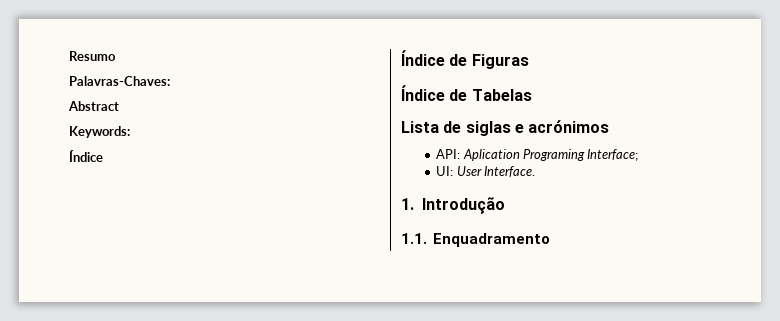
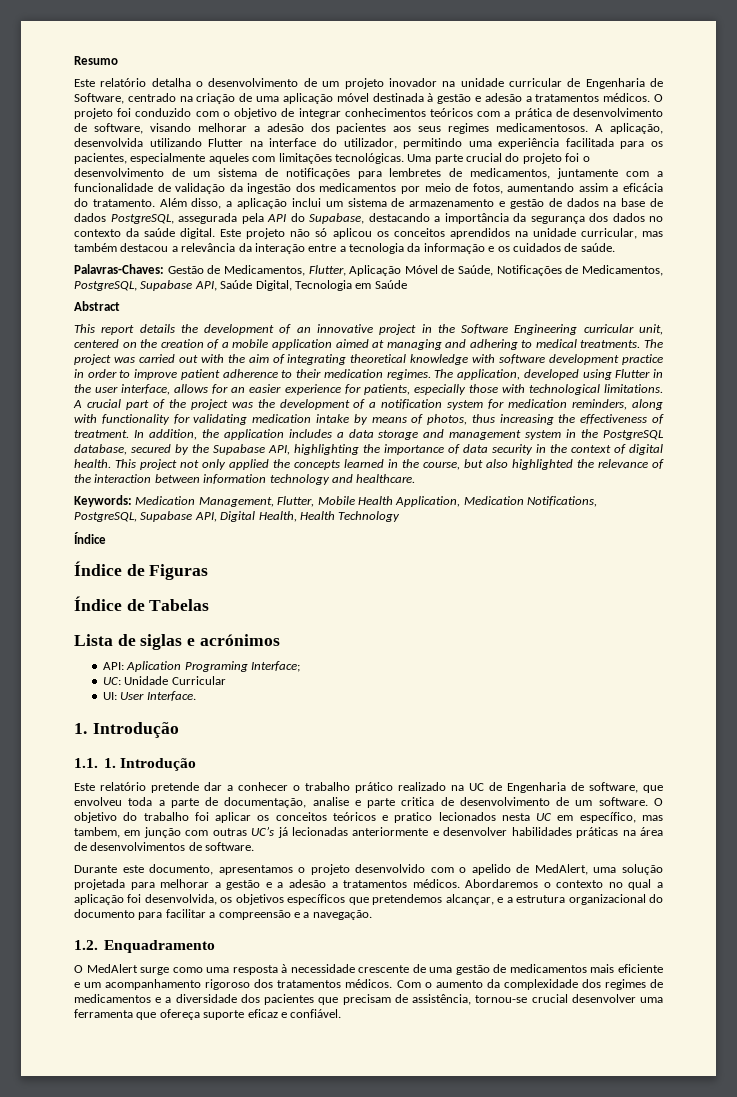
- Palavras-Chaves:
+ Este relatório detalha o desenvolvimento de um projeto inovador na unidade curricular de Engenharia de Software, centrado na criação de uma aplicação móvel destinada à gestão e adesão a tratamentos médicos. O projeto foi conduzido com o objetivo de integrar conhecimentos teóricos com a prática de desenvolvimento de software, visando melhorar a adesão dos pacientes aos seus regimes medicamentosos. A aplicação, desenvolvida utilizando Flutter na interface do utilizador, permitindo uma experiência facilitada para os pacientes, especialmente aqueles com limitações tecnológicas. Uma parte crucial do projeto foi o desenvolvimento de um sistema de notificações para lembretes de medicamentos, juntamente com a funcionalidade de validação da ingestão dos medicamentos por meio de fotos, aumentando assim a eficácia do tratamento. Além disso, a aplicação inclui um sistema de armazenamento e gestão de dados na base de dados PostgreSQL, assegurada pela API do Supabase, destacando a importância da segurança dos dados no contexto da saúde digital. Este projeto não só aplicou os conceitos aprendidos na unidade curricular, mas também destacou a relevância da interação entre a tecnologia da informação e os cuidados de saúde.
+ Palavras-Chaves: Gestão de Medicamentos, Flutter, Aplicação Móvel de Saúde, Notificações de Medicamentos, PostgreSQL, Supabase API, Saúde Digital, Tecnologia em Saúde
  Abstract
- Keywords:
+ This report details the development of an innovative project in the Software Engineering curricular unit, centered on the creation of a mobile application aimed at managing and adhering to medical treatments. The project was carried out with the aim of integrating theoretical knowledge with software development practice in order to improve patient adherence to their medication regimes. The application, developed using Flutter in the user interface, allows for an easier experience for patients, especially those with technological limitations. A crucial part of the project was the development of a notification system for medication reminders, along with functionality for validating medication intake by means of photos, thus increasing the effectiveness of treatment. In addition, the application includes a data storage and management system in the PostgreSQL database, secured by the Supabase API, highlighting the importance of data security in the context of digital health. This project not only applied the concepts learned in the course, but also highlighted the relevance of the interaction between information technology and healthcare.
+ Keywords: Medication Management, Flutter, Mobile Health Application, Medication Notifications, PostgreSQL, Supabase API, Digital Health, Health Technology
+ UC: Unidade Curricular
- 1.1. Enquadramento
+ 1.1. 1. Introdução
+ Este relatório pretende dar a conhecer o trabalho prático realizado na UC de Engenharia de software, que envolveu toda a parte de documentação, analise e parte critica de desenvolvimento de um software. O objetivo do trabalho foi aplicar os conceitos teóricos e pratico lecionados nesta UC em específico, mas tambem, em junção com outras UC’s já lecionadas anteriormente e desenvolver habilidades práticas na área de desenvolvimentos de software.
+ Durante este documento, apresentamos o projeto desenvolvido com o apelido de MedAlert, uma solução projetada para melhorar a gestão e a adesão a tratamentos médicos. Abordaremos o contexto no qual a aplicação foi desenvolvida, os objetivos específicos que pretendemos alcançar, e a estrutura organizacional do documento para facilitar a compreensão e a navegação.
+ 1.2. Enquadramento
+ O MedAlert surge como uma resposta à necessidade crescente de uma gestão de medicamentos mais eficiente e um acompanhamento rigoroso dos tratamentos médicos. Com o aumento da complexidade dos regimes de medicamentos e a diversidade dos pacientes que precisam de assistência, tornou-se crucial desenvolver uma ferramenta que ofereça suporte eficaz e confiável.

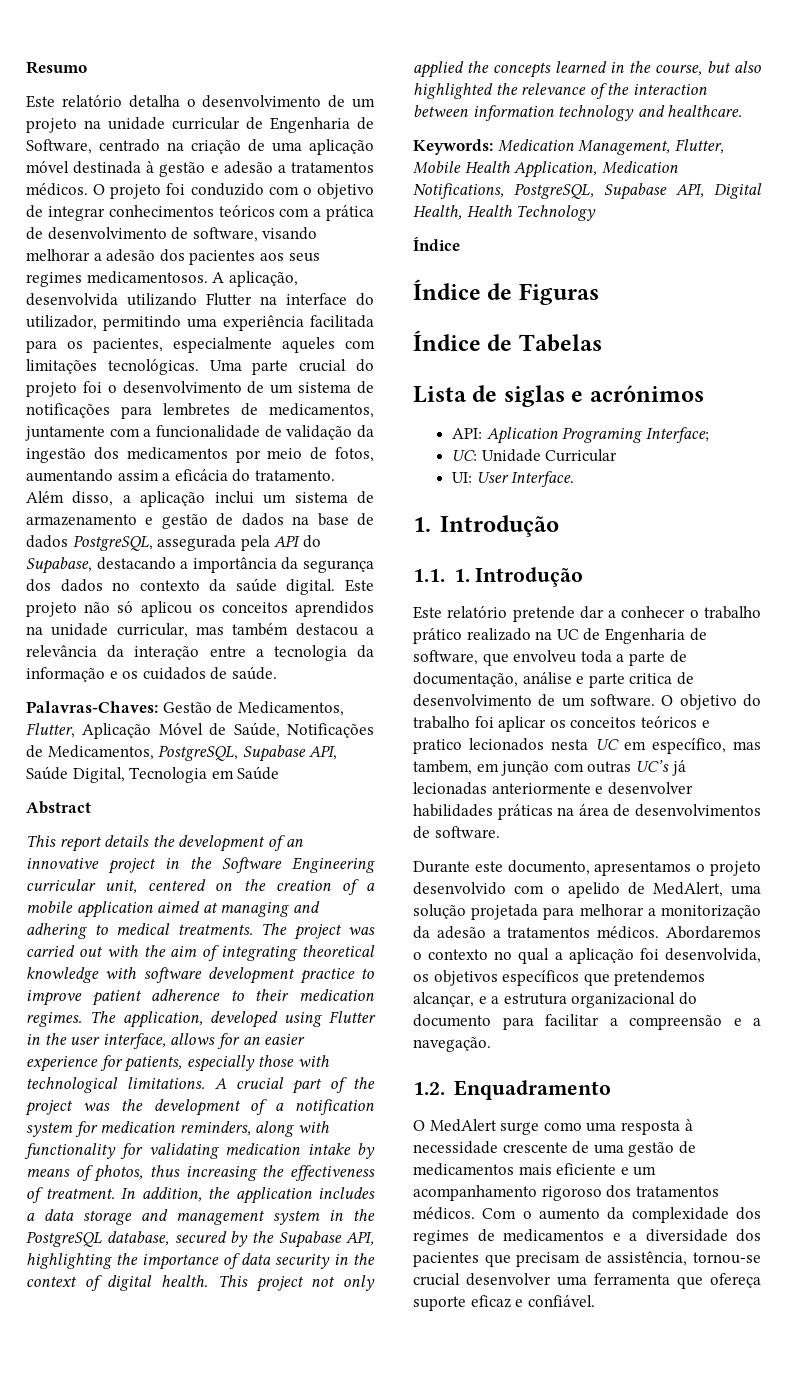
- Este relatório detalha o desenvolvimento de um projeto inovador na unidade curricular de Engenharia de Software, centrado na criação de uma aplicação móvel destinada à gestão e adesão a tratamentos médicos.
+ Este relatório detalha o desenvolvimento de um projeto na unidade curricular de Engenharia de Software, centrado na criação de uma aplicação móvel destinada à gestão e adesão a tratamentos médicos.
- The project was carried out with the aim of integrating theoretical knowledge with software development practice in order to improve patient adherence to their medication regimes.
+ The project was carried out with the aim of integrating theoretical knowledge with software development practice to improve patient adherence to their medication regimes.
- Este relatório pretende dar a conhecer o trabalho prático realizado na UC de Engenharia de software, que envolveu toda a parte de documentação, analise e parte critica de desenvolvimento de um software.
+ Este relatório pretende dar a conhecer o trabalho prático realizado na UC de Engenharia de software, que envolveu toda a parte de documentação, análise e parte critica de desenvolvimento de um software.
- Durante este documento, apresentamos o projeto desenvolvido com o apelido de MedAlert, uma solução projetada para melhorar a gestão e a adesão a tratamentos médicos.
+ Durante este documento, apresentamos o projeto desenvolvido com o apelido de MedAlert, uma solução projetada para melhorar a monitorização da adesão a tratamentos médicos.

